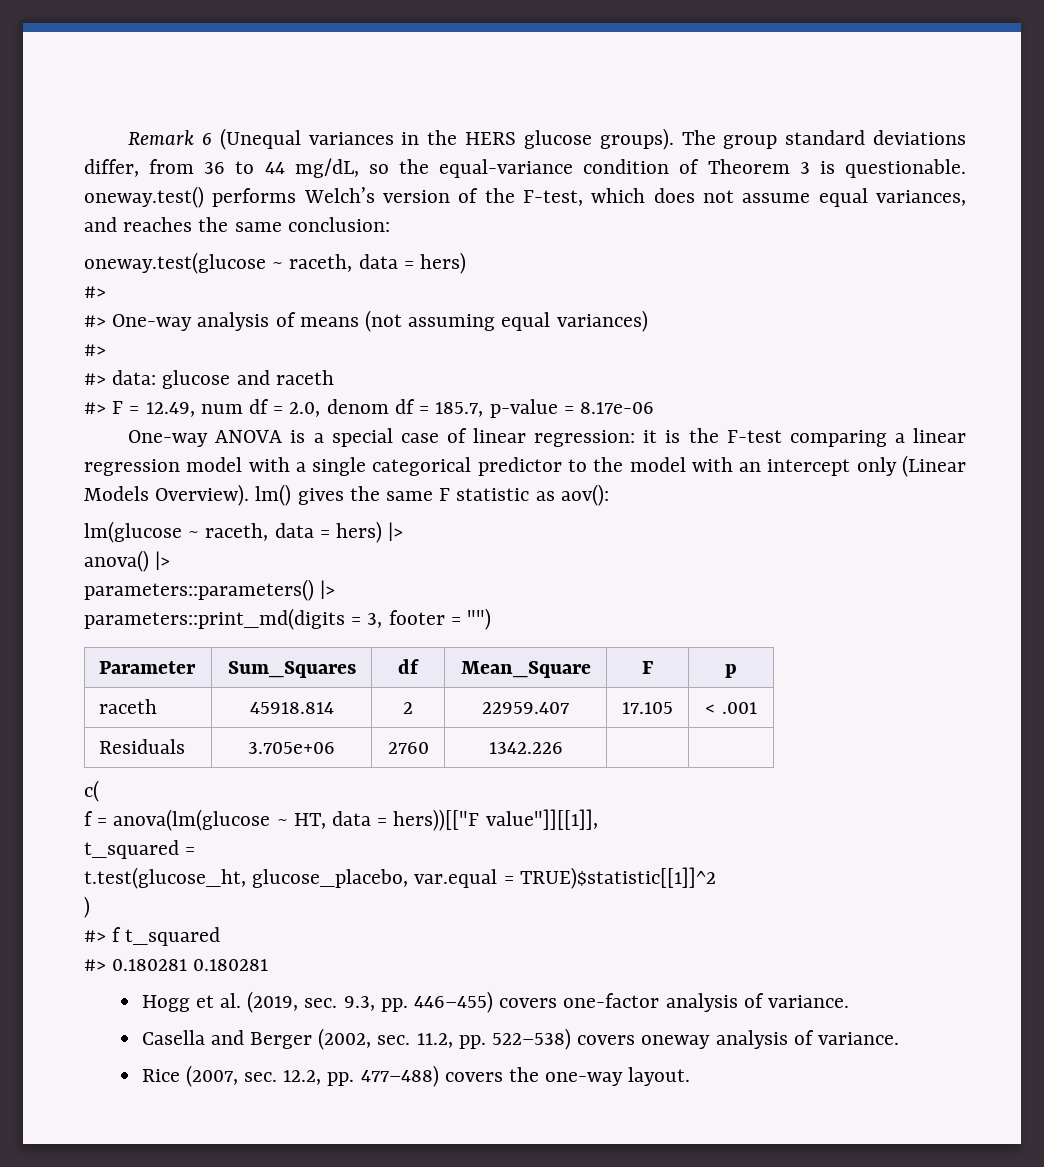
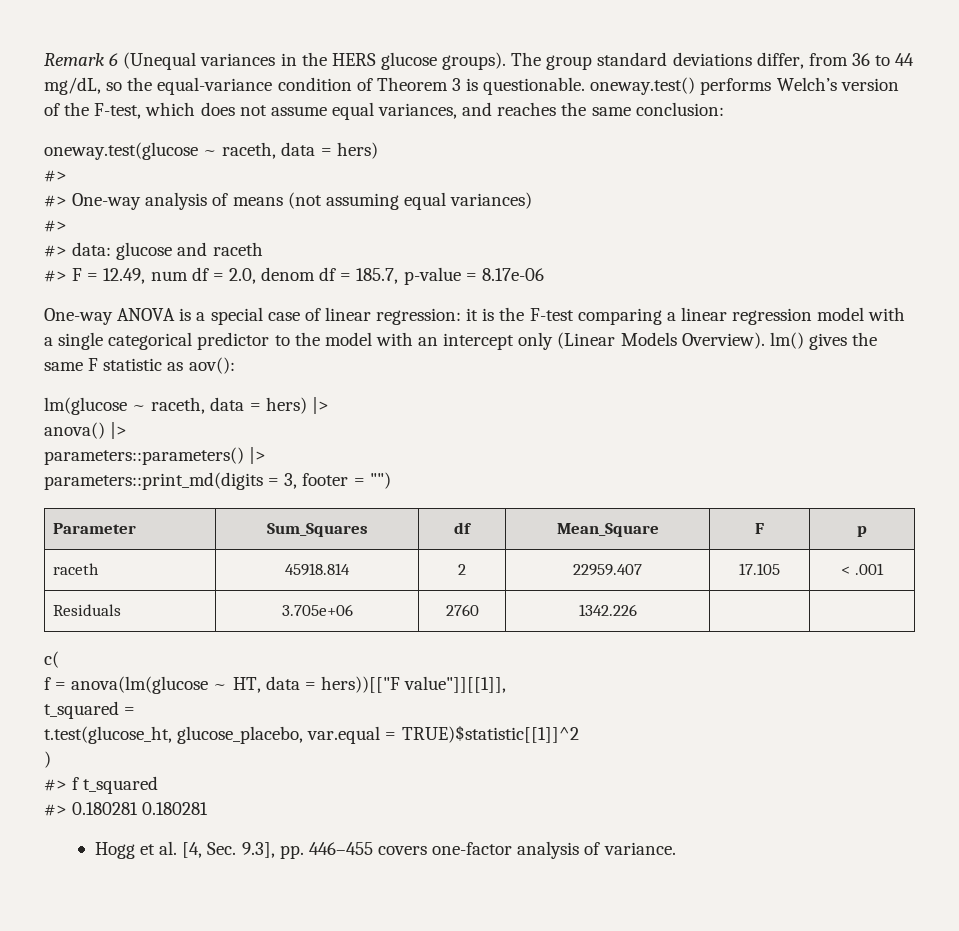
- Hogg et al. (2019, sec. 9.3, pp. 446–455) covers one-factor analysis of variance.
+ Hogg et al. [4, Sec. 9.3], pp. 446–455 covers one-factor analysis of variance.
- Casella and Berger (2002, sec. 11.2, pp. 522–538) covers oneway analysis of variance.
- Rice (2007, sec. 12.2, pp. 477–488) covers the one-way layout.

